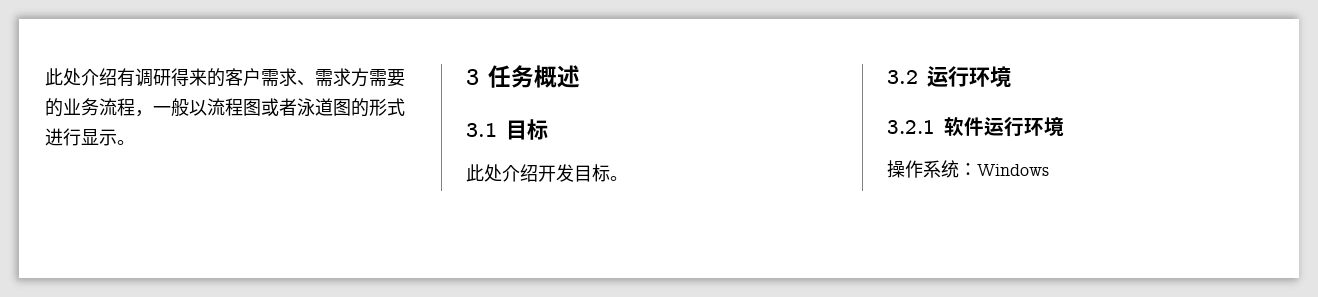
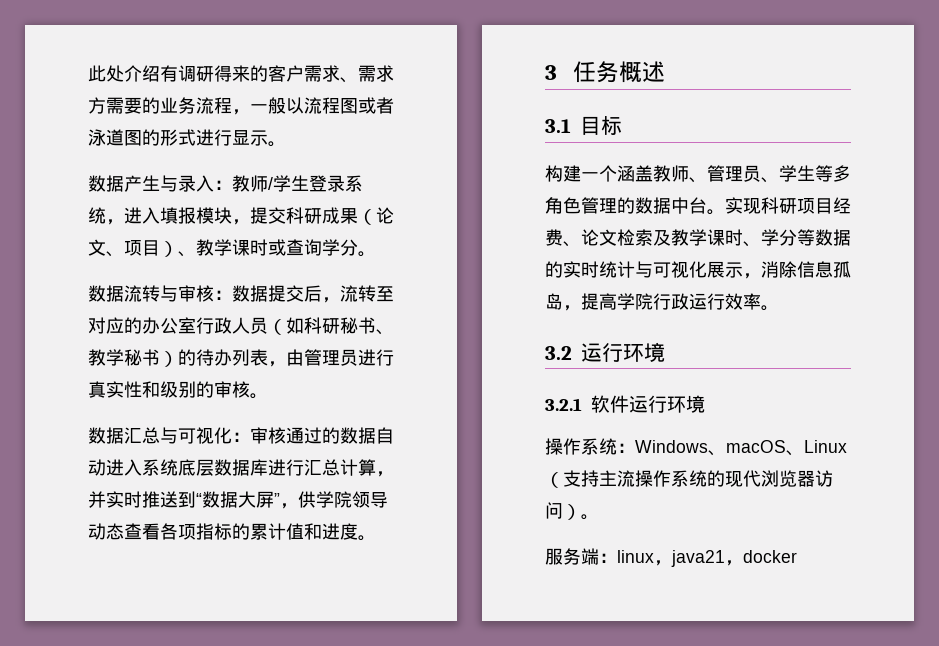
+ 数据产生与录入：教师/学生登录系统，进入填报模块，提交科研成果（论文、项目）、教学课时或查询学分。
+ 数据流转与审核：数据提交后，流转至对应的办公室行政人员（如科研秘书、教学秘书）的待办列表，由管理员进行真实性和级别的审核。
+ 数据汇总与可视化：审核通过的数据自动进入系统底层数据库进行汇总计算，并实时推送到“数据大屏”，供学院领导动态查看各项指标的累计值和进度。
- 此处介绍开发目标。
+ 构建一个涵盖教师、管理员、学生等多角色管理的数据中台。实现科研项目经费、论文检索及教学课时、学分等数据的实时统计与可视化展示，消除信息孤岛，提高学院行政运行效率。
- 操作系统：Windows
+ 操作系统：Windows、macOS、Linux（支持主流操作系统的现代浏览器访问）。
+ 服务端：linux，java21，docker

